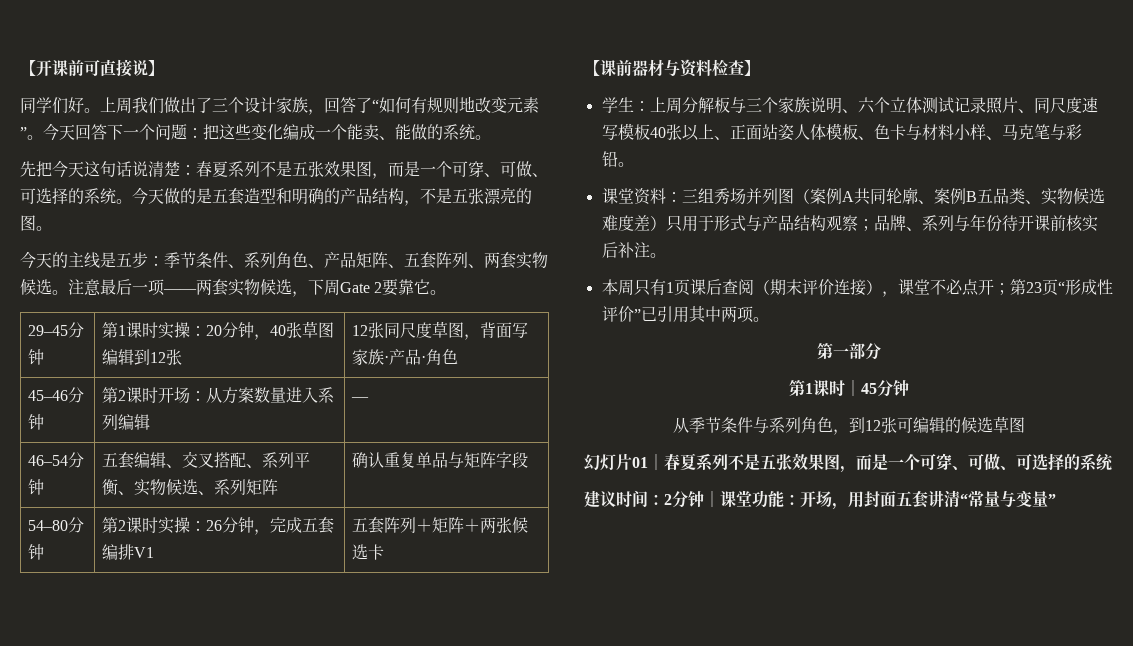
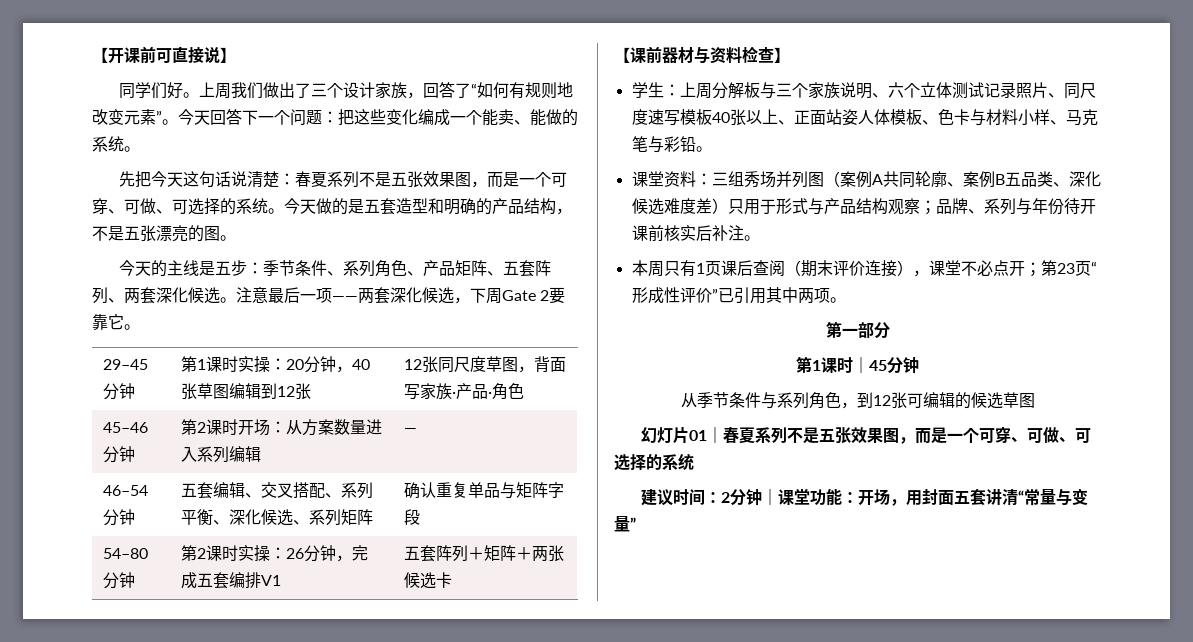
- 今天的主线是五步：季节条件、系列角色、产品矩阵、五套阵列、两套实物候选。
+ 今天的主线是五步：季节条件、系列角色、产品矩阵、五套阵列、两套深化候选。
- 注意最后一项——两套实物候选，下周Gate 2要靠它。
+ 注意最后一项——两套深化候选，下周Gate 2要靠它。
- 46–54分钟 | 五套编辑、交叉搭配、系列平衡、实物候选、系列矩阵 | 确认重复单品与矩阵字段
+ 46–54分钟 | 五套编辑、交叉搭配、系列平衡、深化候选、系列矩阵 | 确认重复单品与矩阵字段
- 课堂资料：三组秀场并列图（案例A共同轮廓、案例B五品类、实物候选难度差）只用于形式与产品结构观察；品牌、系列与年份待开课前核实后补注。
+ 课堂资料：三组秀场并列图（案例A共同轮廓、案例B五品类、深化候选难度差）只用于形式与产品结构观察；品牌、系列与年份待开课前核实后补注。

